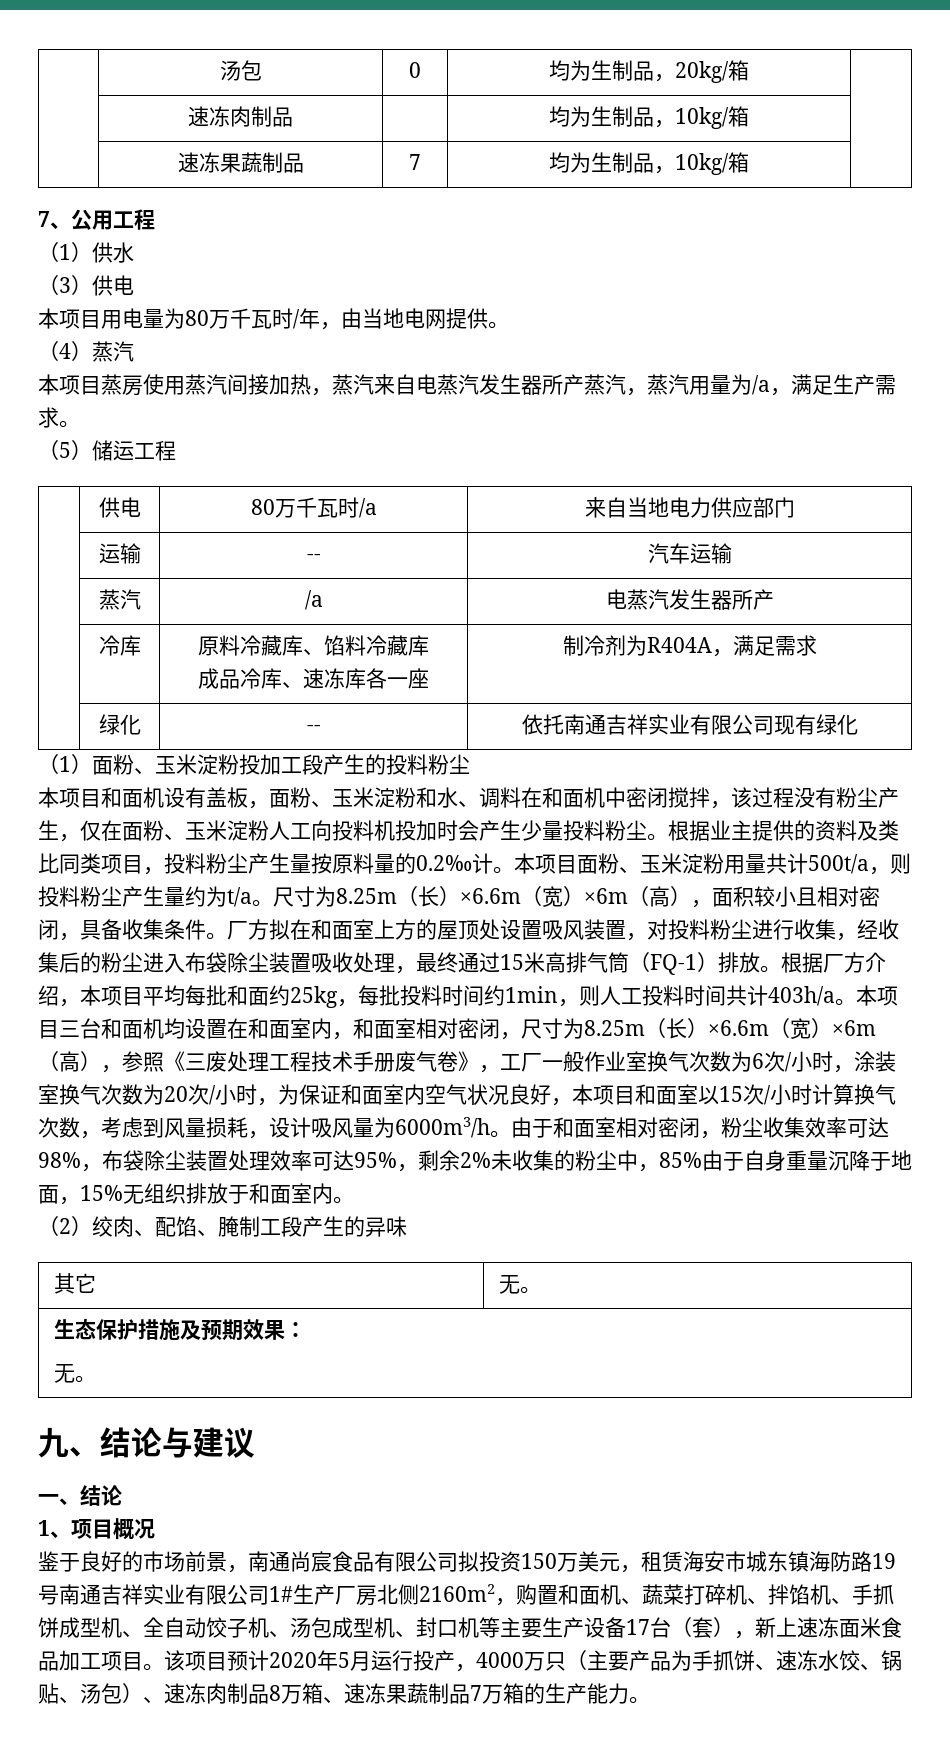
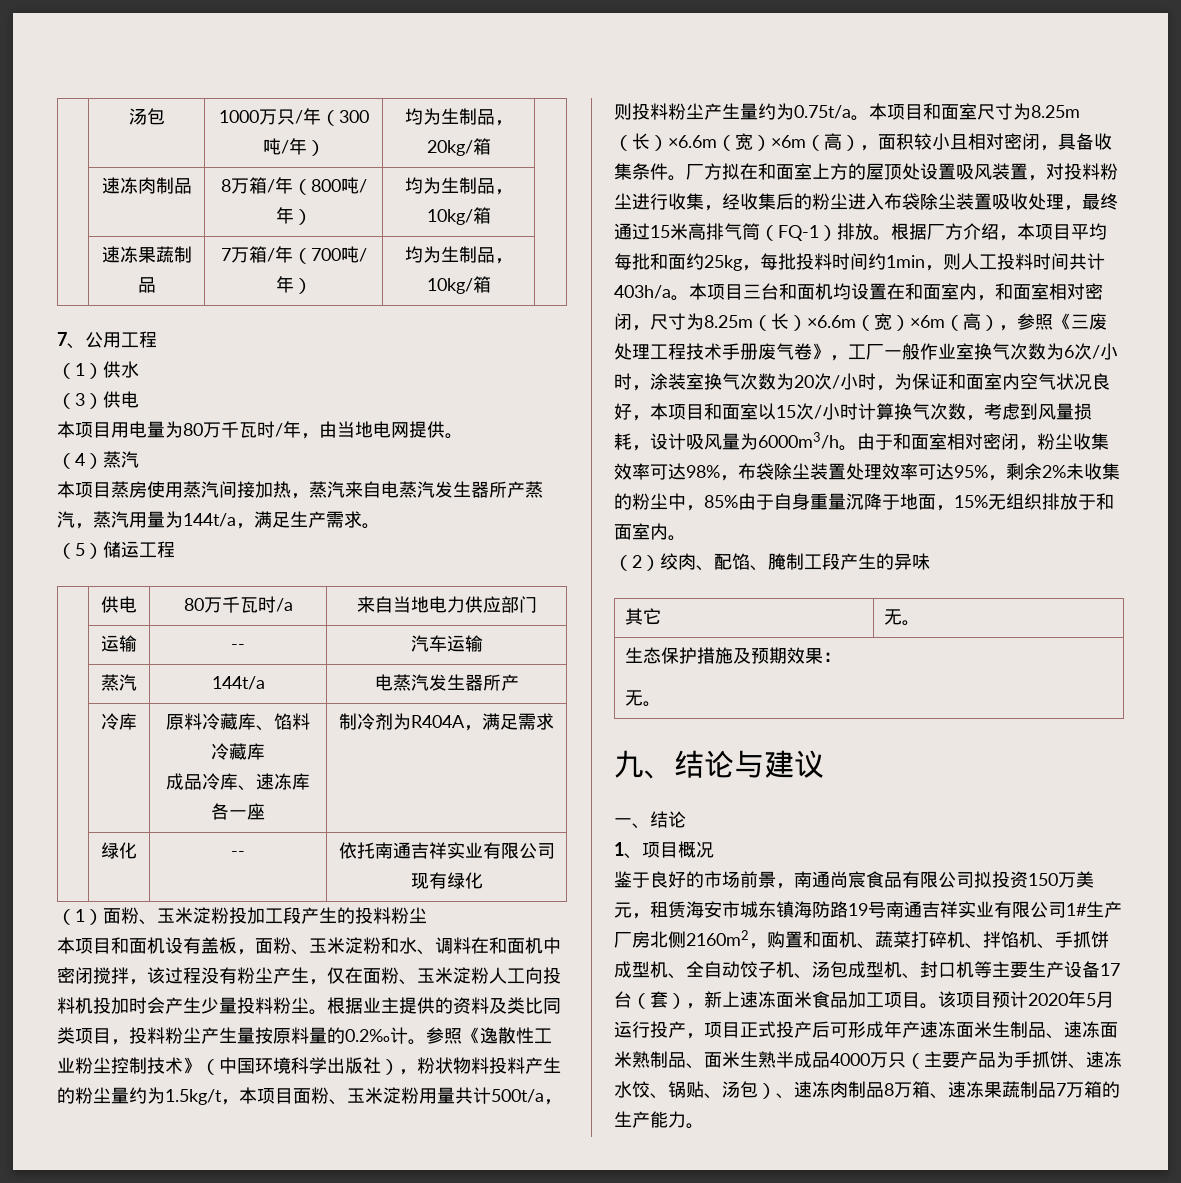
- | 汤包 | 0 | 均为生制品，20kg/箱 |
+ | 汤包 | 1000万只/年（300吨/年） | 均为生制品，20kg/箱 |
- | 速冻肉制品 | | 均为生制品，10kg/箱 |
+ | 速冻肉制品 | 8万箱/年（800吨/年） | 均为生制品，10kg/箱 |
- | 速冻果蔬制品 | 7 | 均为生制品，10kg/箱 |
+ | 速冻果蔬制品 | 7万箱/年（700吨/年） | 均为生制品，10kg/箱 |
- 本项目蒸房使用蒸汽间接加热，蒸汽来自电蒸汽发生器所产蒸汽，蒸汽用量为/a，满足生产需求。
+ 本项目蒸房使用蒸汽间接加热，蒸汽来自电蒸汽发生器所产蒸汽，蒸汽用量为144t/a，满足生产需求。
- | 蒸汽 | /a | 电蒸汽发生器所产
+ | 蒸汽 | 144t/a | 电蒸汽发生器所产
- 本项目面粉、玉米淀粉用量共计500t/a，则投料粉尘产生量约为t/a。尺寸为8.25m（长）×6.6m（宽）×6m（高），面积较小且相对密闭，具备收集条件。
+ 参照《逸散性工业粉尘控制技术》（中国环境科学出版社），粉状物料投料产生的粉尘量约为1.5kg/t，本项目面粉、玉米淀粉用量共计500t/a，则投料粉尘产生量约为0.75t/a。本项目和面室尺寸为8.25m（长）×6.6m（宽）×6m（高），面积较小且相对密闭，具备收集条件。
- 该项目预计2020年5月运行投产，4000万只（主要产品为手抓饼、速冻水饺、锅贴、汤包）、速冻肉制品8万箱、速冻果蔬制品7万箱的生产能力。
+ 该项目预计2020年5月运行投产，项目正式投产后可形成年产速冻面米生制品、速冻面米熟制品、面米生熟半成品4000万只（主要产品为手抓饼、速冻水饺、锅贴、汤包）、速冻肉制品8万箱、速冻果蔬制品7万箱的生产能力。

